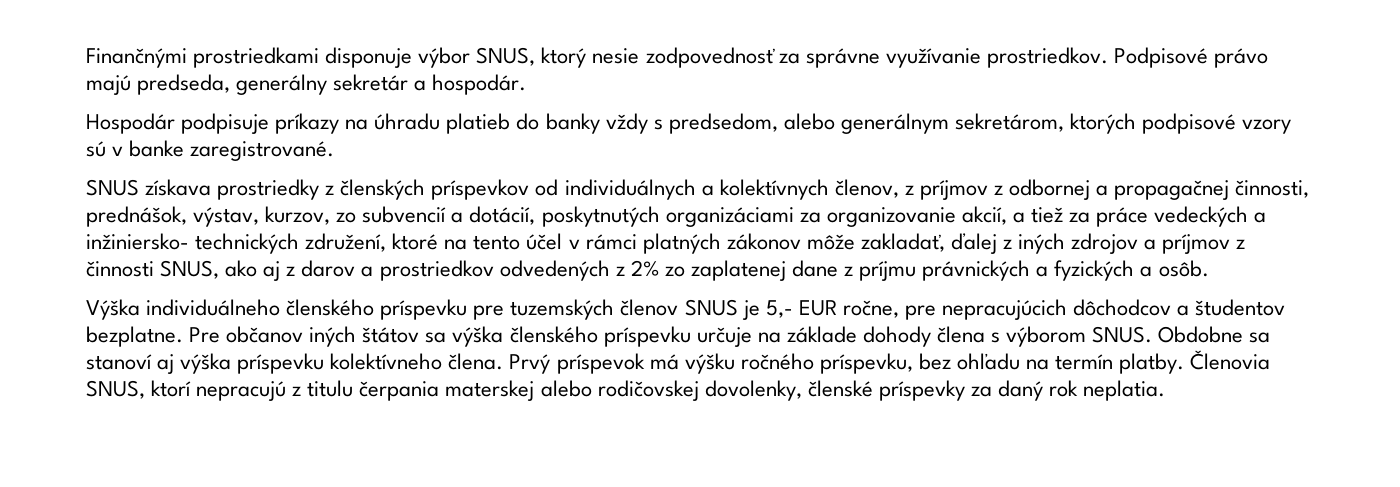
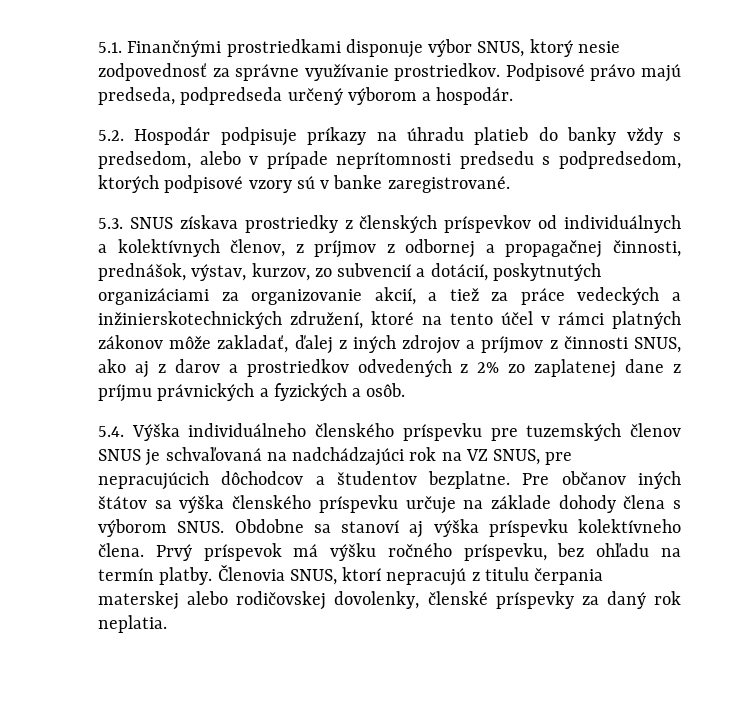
- Finančnými prostriedkami disponuje výbor SNUS, ktorý nesie zodpovednosť za správne využívanie prostriedkov.
+ 5.1. Finančnými prostriedkami disponuje výbor SNUS, ktorý nesie zodpovednosť za správne využívanie prostriedkov.
- Podpisové právo majú predseda, generálny sekretár a hospodár.
+ Podpisové právo majú predseda, podpredseda určený výborom a hospodár.
- Hospodár podpisuje príkazy na úhradu platieb do banky vždy s predsedom, alebo generálnym sekretárom, ktorých podpisové vzory sú v banke zaregistrované.
+ 5.2. Hospodár podpisuje príkazy na úhradu platieb do banky vždy s predsedom, alebo v prípade neprítomnosti predsedu s podpredsedom, ktorých podpisové vzory sú v banke zaregistrované.
- SNUS získava prostriedky z členských príspevkov od individuálnych a kolektívnych členov, z príjmov z odbornej a propagačnej činnosti, prednášok, výstav, kurzov, zo subvencií a dotácií, poskytnutých organizáciami za organizovanie akcií, a tiež za práce vedeckých a inžiniersko- technických združení, ktoré na tento účel v rámci platných zákonov môže zakladať, ďalej z iných zdrojov a príjmov z činnosti SNUS, ako aj z darov a prostriedkov odvedených z 2% zo zaplatenej dane z príjmu právnických a fyzických a osôb.
+ 5.3. SNUS získava prostriedky z členských príspevkov od individuálnych a kolektívnych členov, z príjmov z odbornej a propagačnej činnosti, prednášok, výstav, kurzov, zo subvencií a dotácií, poskytnutých organizáciami za organizovanie akcií, a tiež za práce vedeckých a inžinierskotechnických združení, ktoré na tento účel v rámci platných zákonov môže zakladať, ďalej z iných zdrojov a príjmov z činnosti SNUS, ako aj z darov a prostriedkov odvedených z 2% zo zaplatenej dane z príjmu právnických a fyzických a osôb.
- Výška individuálneho členského príspevku pre tuzemských členov SNUS je 5,- EUR ročne, pre nepracujúcich dôchodcov a študentov bezplatne.
+ 5.4. Výška individuálneho členského príspevku pre tuzemských členov SNUS je schvaľovaná na nadchádzajúci rok na VZ SNUS, pre nepracujúcich dôchodcov a študentov bezplatne.

